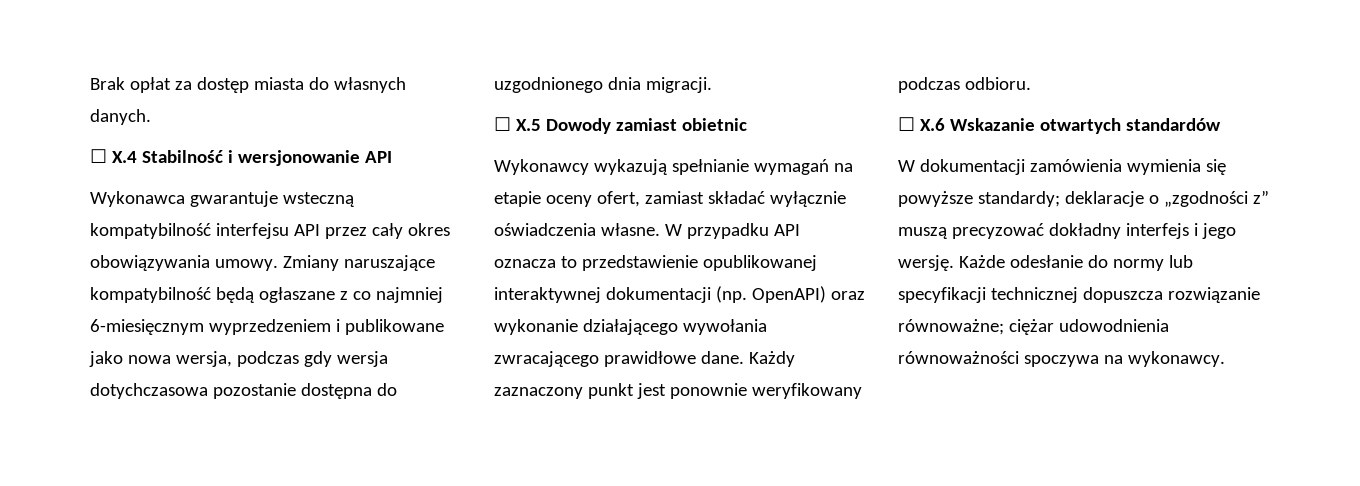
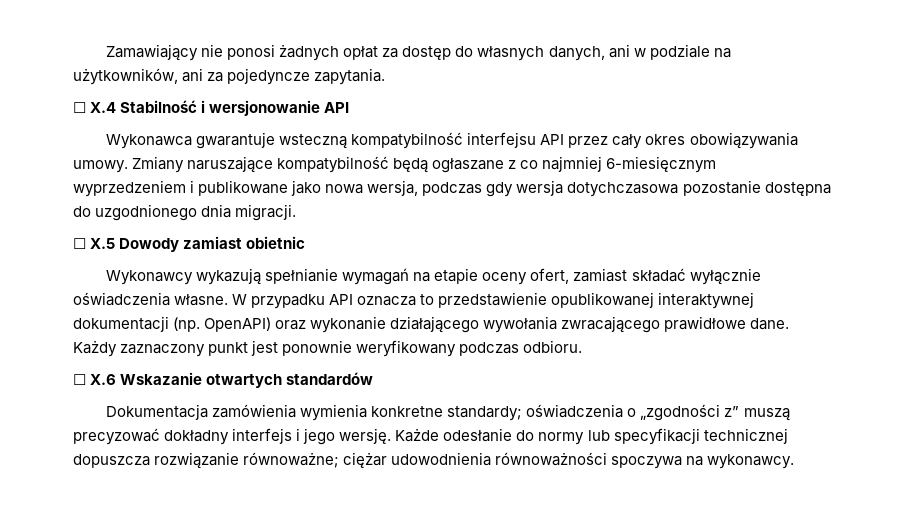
- Brak opłat za dostęp miasta do własnych danych.
+ Zamawiający nie ponosi żadnych opłat za dostęp do własnych danych, ani w podziale na użytkowników, ani za pojedyncze zapytania.
- W dokumentacji zamówienia wymienia się powyższe standardy; deklaracje o „zgodności z” muszą precyzować dokładny interfejs i jego wersję.
+ Dokumentacja zamówienia wymienia konkretne standardy; oświadczenia o „zgodności z” muszą precyzować dokładny interfejs i jego wersję.

